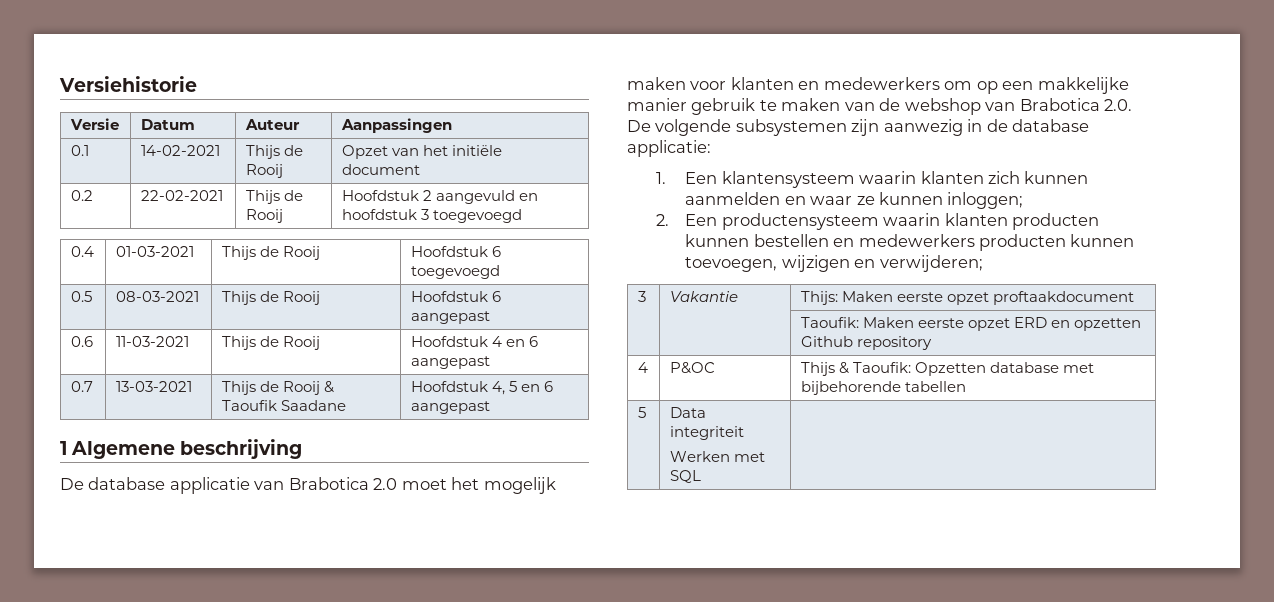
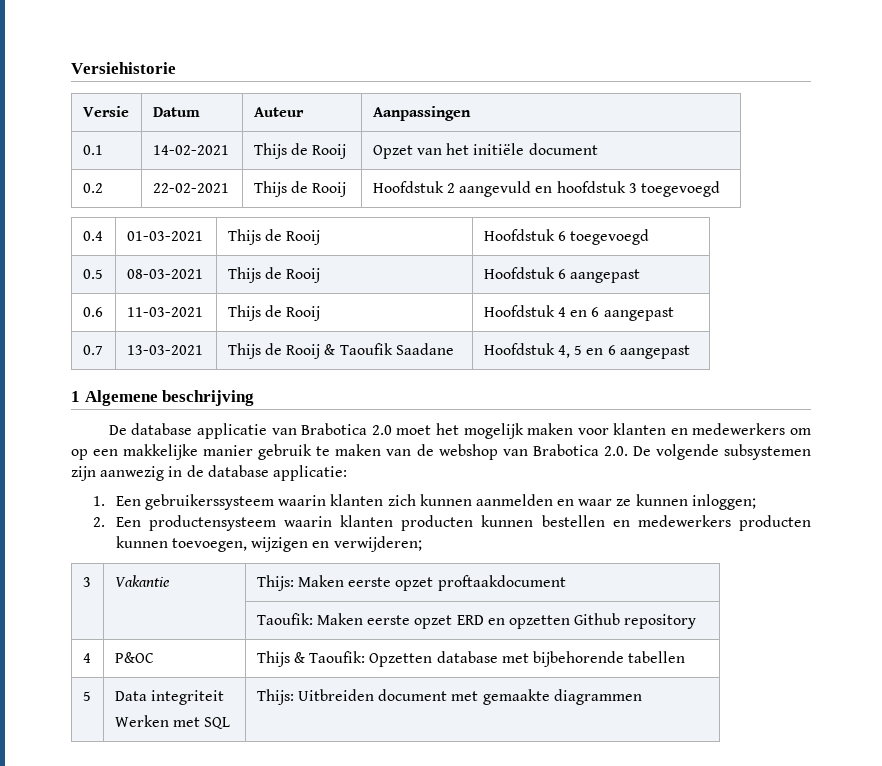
- 1. Een klantensysteem waarin klanten zich kunnen aanmelden en waar ze kunnen inloggen;
+ 1. Een gebruikerssysteem waarin klanten zich kunnen aanmelden en waar ze kunnen inloggen;
  5 | Data integriteit
- Werken met SQL |
+ Werken met SQL | Thijs: Uitbreiden document met gemaakte diagrammen

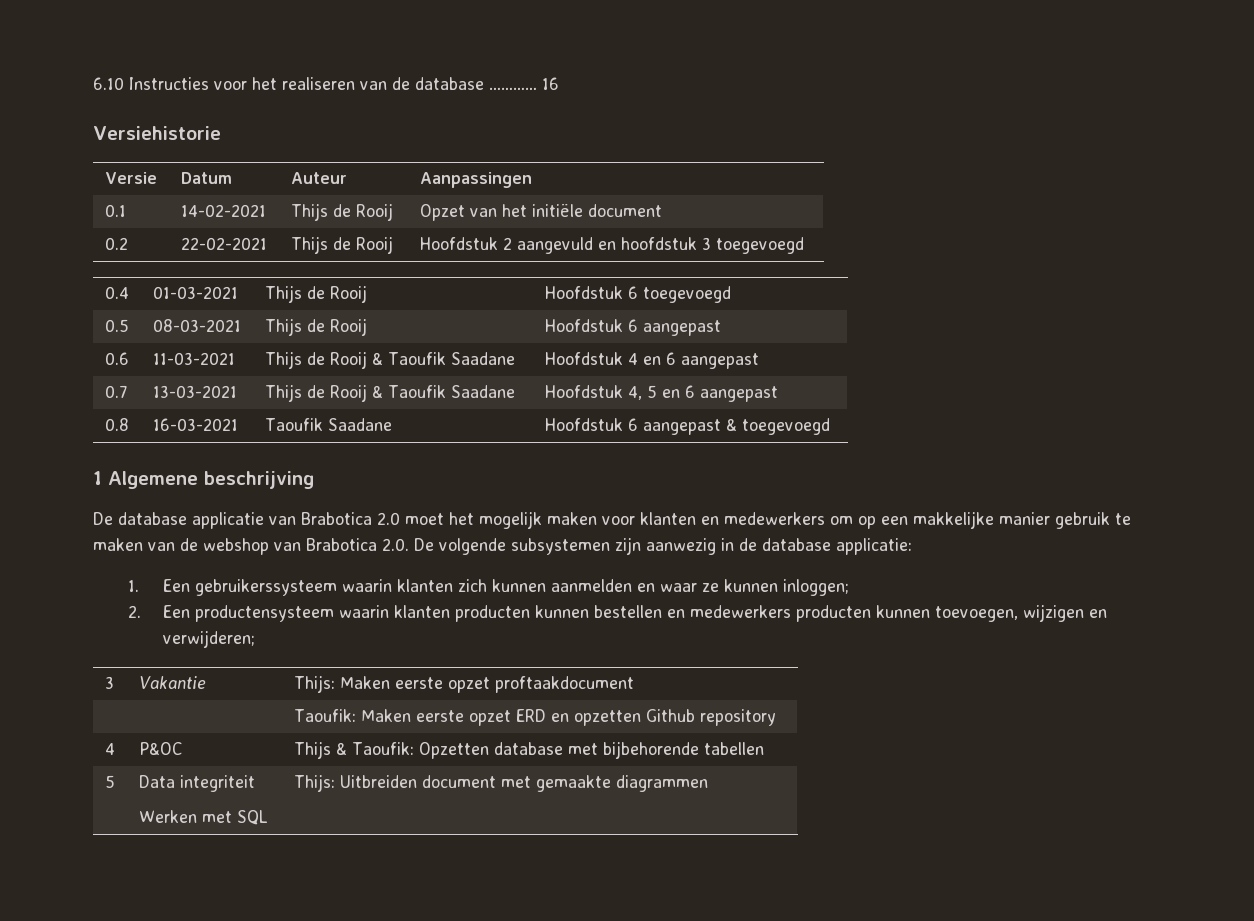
+ 6.10 Instructies voor het realiseren van de database ………… 16
- 0.6 | 11-03-2021 | Thijs de Rooij | Hoofdstuk 4 en 6 aangepast
+ 0.6 | 11-03-2021 | Thijs de Rooij & Taoufik Saadane | Hoofdstuk 4 en 6 aangepast
+ 0.8 | 16-03-2021 | Taoufik Saadane | Hoofdstuk 6 aangepast & toegevoegd

